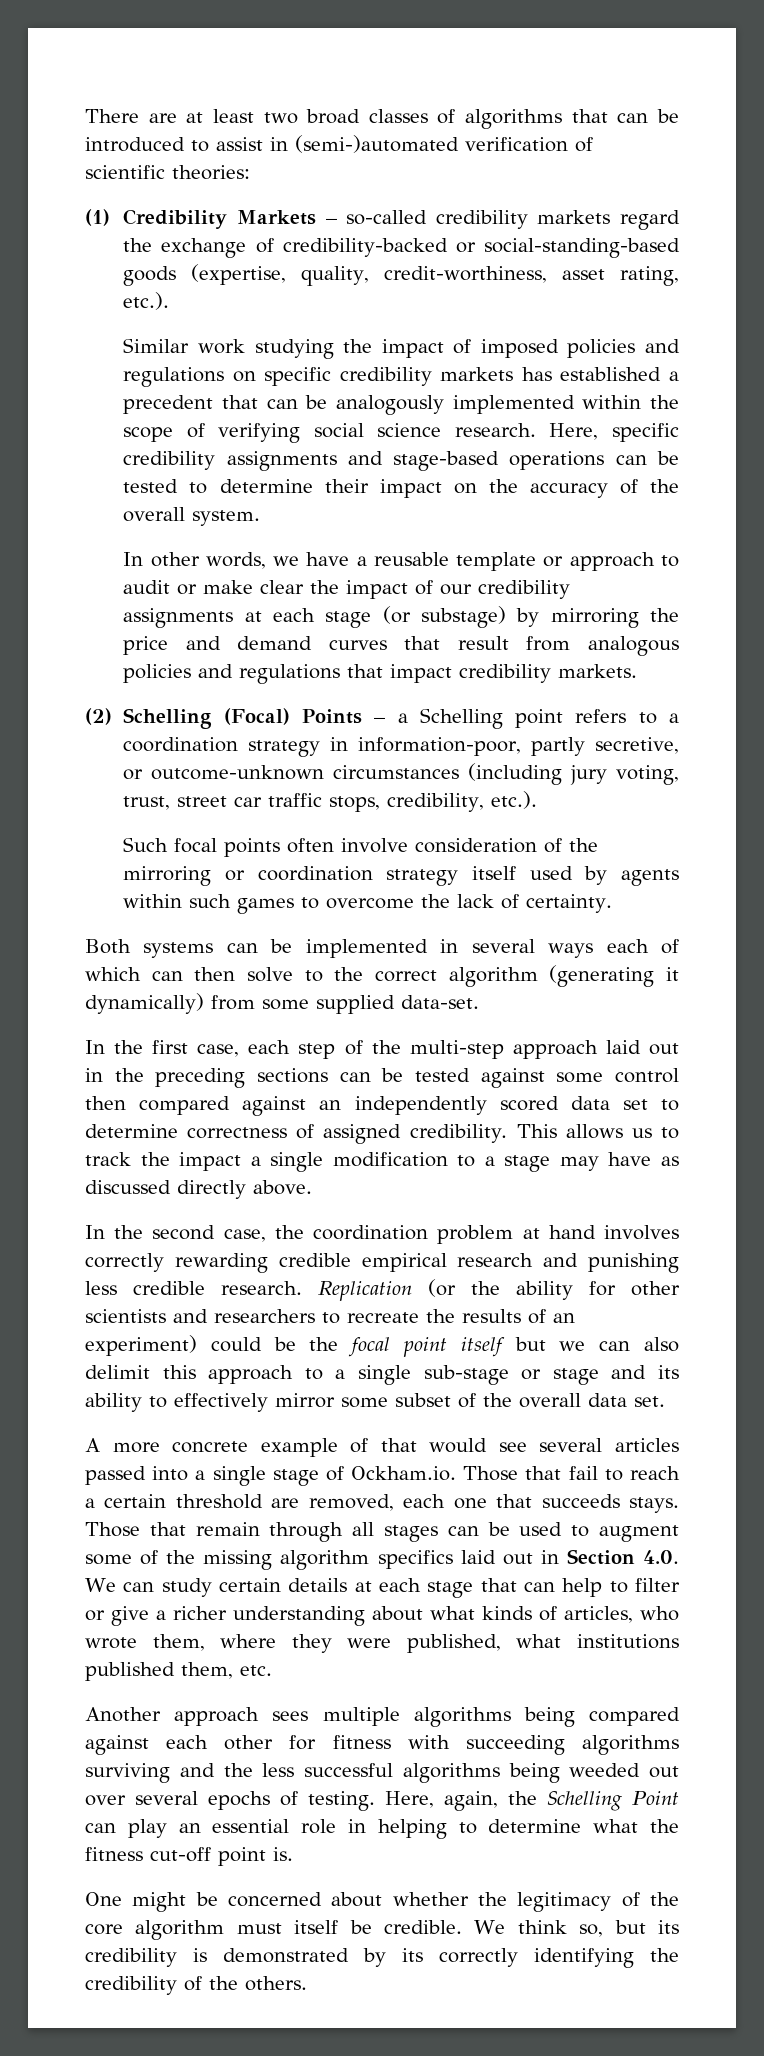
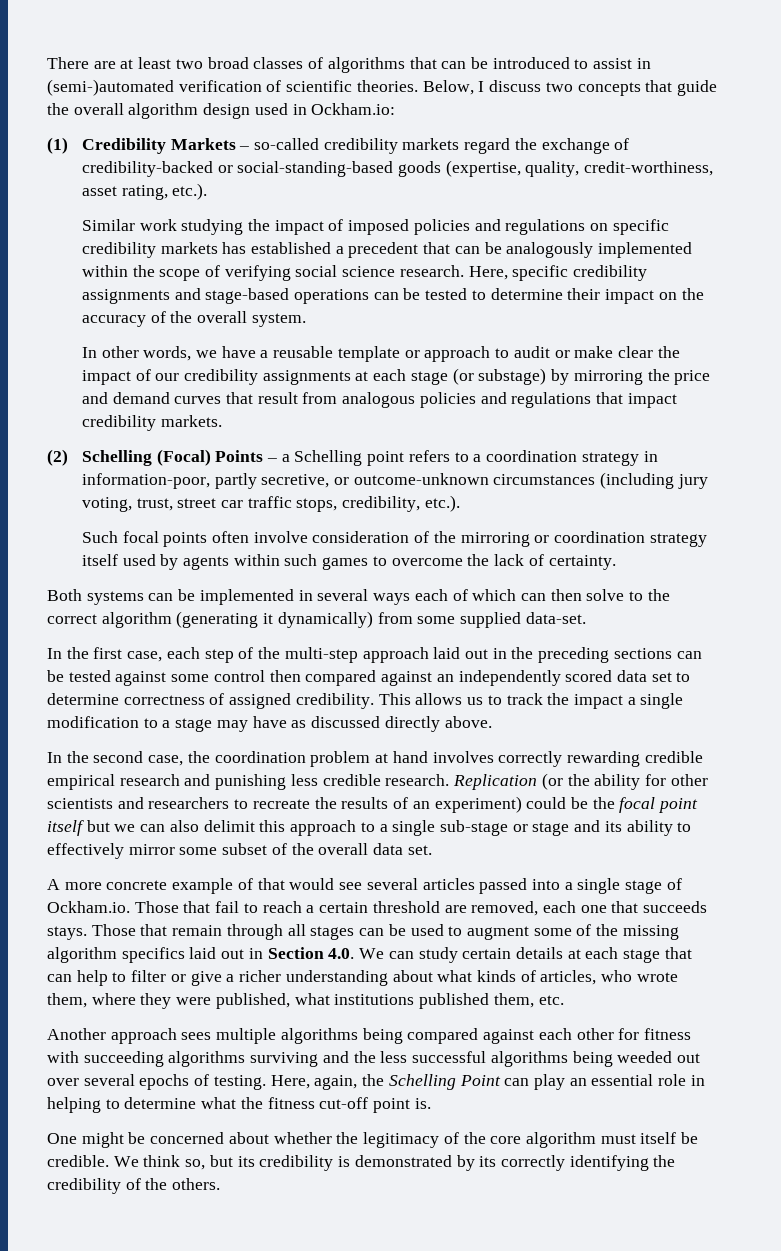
- There are at least two broad classes of algorithms that can be introduced to assist in (semi-)automated verification of scientific theories:
+ There are at least two broad classes of algorithms that can be introduced to assist in (semi-)automated verification of scientific theories. Below, I discuss two concepts that guide the overall algorithm design used in Ockham.io:

